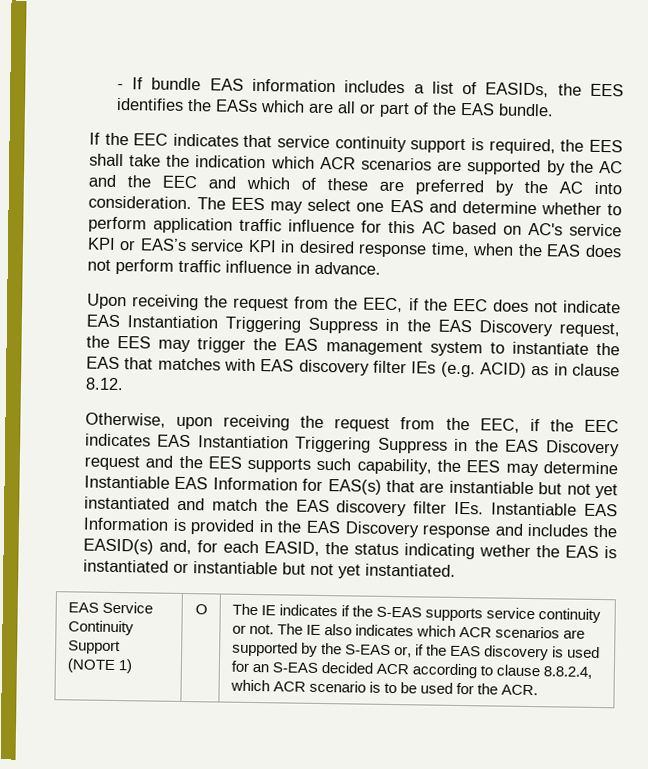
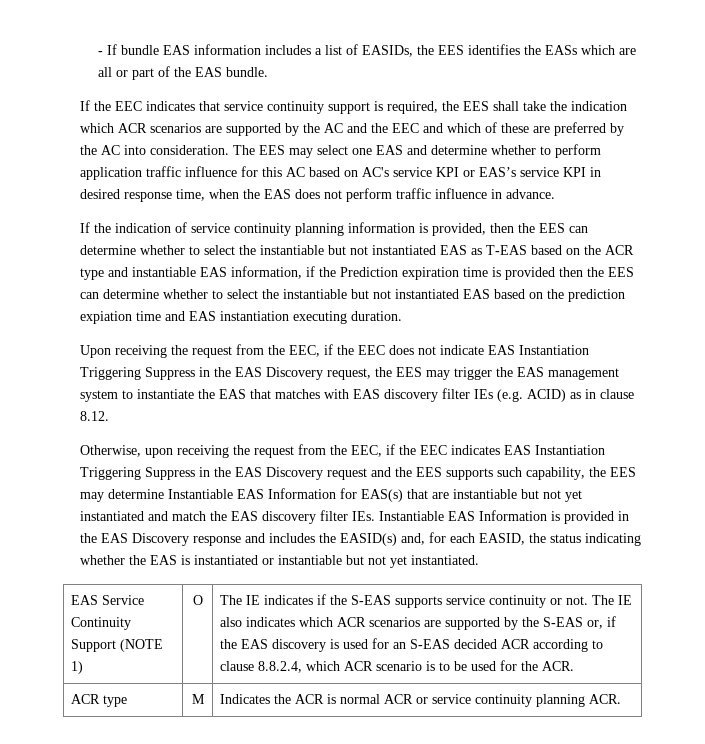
+ If the indication of service continuity planning information is provided, then the EES can determine whether to select the instantiable but not instantiated EAS as T-EAS based on the ACR type and instantiable EAS information, if the Prediction expiration time is provided then the EES can determine whether to select the instantiable but not instantiated EAS based on the prediction expiation time and EAS instantiation executing duration.
- Otherwise, upon receiving the request from the EEC, if the EEC indicates EAS Instantiation Triggering Suppress in the EAS Discovery request and the EES supports such capability, the EES may determine Instantiable EAS Information for EAS(s) that are instantiable but not yet instantiated and match the EAS discovery filter IEs. Instantiable EAS Information is provided in the EAS Discovery response and includes the EASID(s) and, for each EASID, the status indicating wether the EAS is instantiated or instantiable but not yet instantiated.
+ Otherwise, upon receiving the request from the EEC, if the EEC indicates EAS Instantiation Triggering Suppress in the EAS Discovery request and the EES supports such capability, the EES may determine Instantiable EAS Information for EAS(s) that are instantiable but not yet instantiated and match the EAS discovery filter IEs. Instantiable EAS Information is provided in the EAS Discovery response and includes the EASID(s) and, for each EASID, the status indicating whether the EAS is instantiated or instantiable but not yet instantiated.
+ ACR type | M | Indicates the ACR is normal ACR or service continuity planning ACR.

